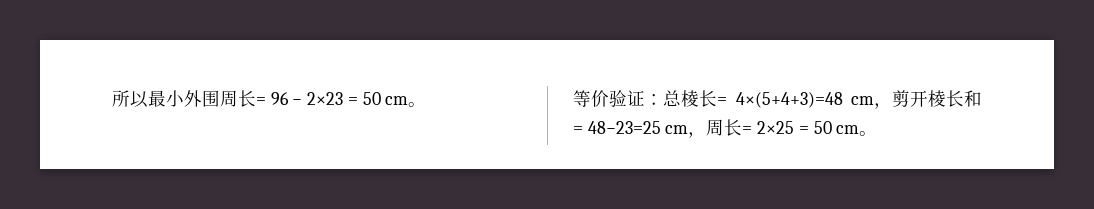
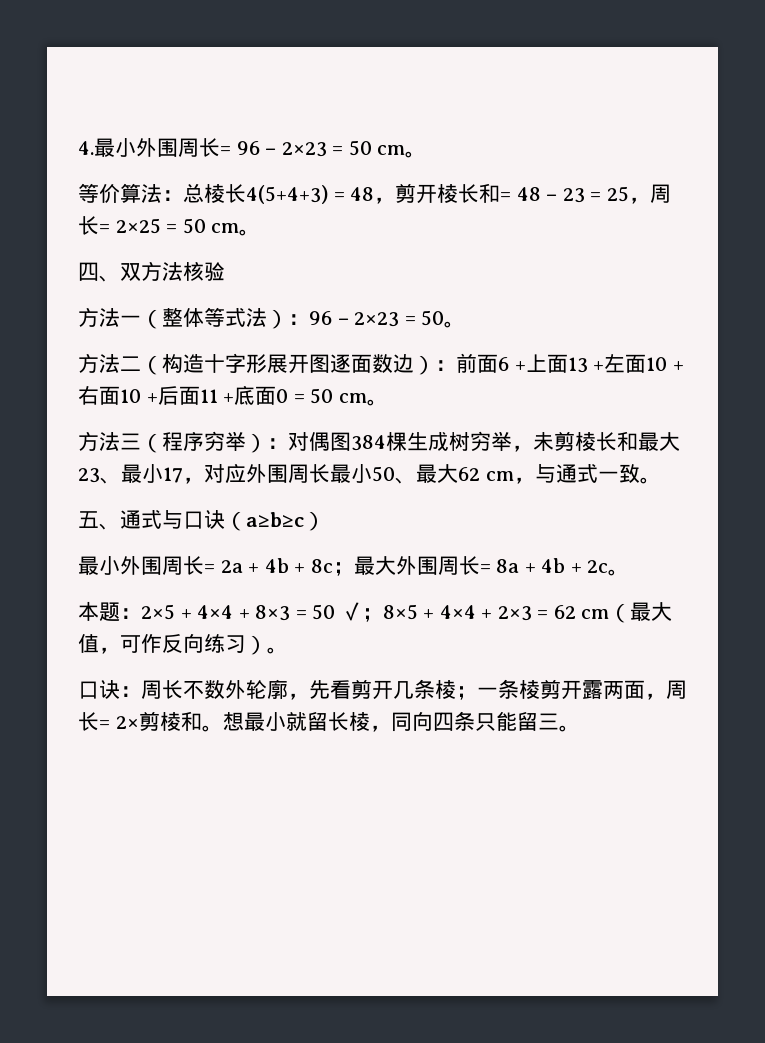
- 所以最小外围周长= 96 − 2×23 = 50 cm。
+ 4.最小外围周长= 96 − 2×23 = 50 cm。
- 等价验证：总棱长= 4×(5+4+3)=48 cm，剪开棱长和= 48−23=25 cm，周长= 2×25 = 50 cm。
+ 等价算法：总棱长4(5+4+3) = 48，剪开棱长和= 48 − 23 = 25，周长= 2×25 = 50 cm。
+ 四、双方法核验
+ 方法一（整体等式法）：96 − 2×23 = 50。
+ 方法二（构造十字形展开图逐面数边）：前面6 +上面13 +左面10 +右面10 +后面11 +底面0 = 50 cm。
+ 方法三（程序穷举）：对偶图384棵生成树穷举，未剪棱长和最大23、最小17，对应外围周长最小50、最大62 cm，与通式一致。
+ 五、通式与口诀（a≥b≥c）
+ 最小外围周长= 2a + 4b + 8c；最大外围周长= 8a + 4b + 2c。
+ 本题：2×5 + 4×4 + 8×3 = 50 ✓；8×5 + 4×4 + 2×3 = 62 cm（最大值，可作反向练习）。
+ 口诀：周长不数外轮廓，先看剪开几条棱；一条棱剪开露两面，周长= 2×剪棱和。想最小就留长棱，同向四条只能留三。

